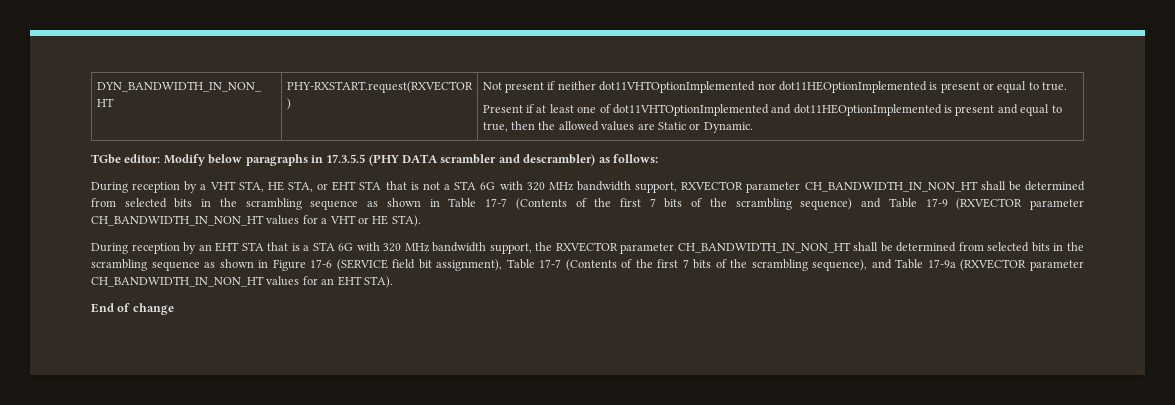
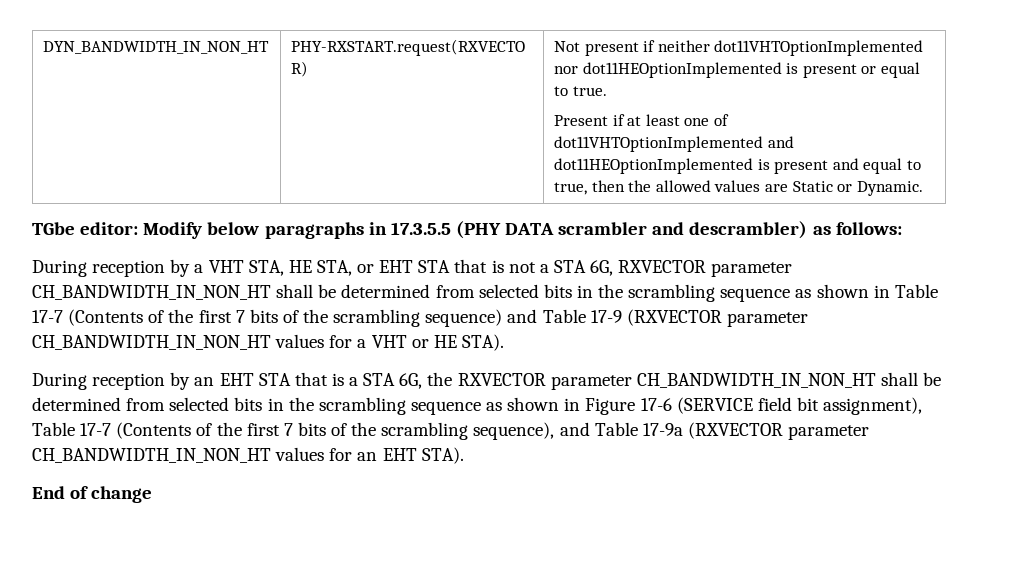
- During reception by a VHT STA, HE STA, or EHT STA that is not a STA 6G with 320 MHz bandwidth support, RXVECTOR parameter CH_BANDWIDTH_IN_NON_HT shall be determined from selected bits in the scrambling sequence as shown in Table 17-7 (Contents of the first 7 bits of the scrambling sequence) and Table 17-9 (RXVECTOR parameter CH_BANDWIDTH_IN_NON_HT values for a VHT or HE STA).
+ During reception by a VHT STA, HE STA, or EHT STA that is not a STA 6G, RXVECTOR parameter CH_BANDWIDTH_IN_NON_HT shall be determined from selected bits in the scrambling sequence as shown in Table 17-7 (Contents of the first 7 bits of the scrambling sequence) and Table 17-9 (RXVECTOR parameter CH_BANDWIDTH_IN_NON_HT values for a VHT or HE STA).
- During reception by an EHT STA that is a STA 6G with 320 MHz bandwidth support, the RXVECTOR parameter CH_BANDWIDTH_IN_NON_HT shall be determined from selected bits in the scrambling sequence as shown in Figure 17-6 (SERVICE field bit assignment), Table 17-7 (Contents of the first 7 bits of the scrambling sequence), and Table 17-9a (RXVECTOR parameter CH_BANDWIDTH_IN_NON_HT values for an EHT STA).
+ During reception by an EHT STA that is a STA 6G, the RXVECTOR parameter CH_BANDWIDTH_IN_NON_HT shall be determined from selected bits in the scrambling sequence as shown in Figure 17-6 (SERVICE field bit assignment), Table 17-7 (Contents of the first 7 bits of the scrambling sequence), and Table 17-9a (RXVECTOR parameter CH_BANDWIDTH_IN_NON_HT values for an EHT STA).

